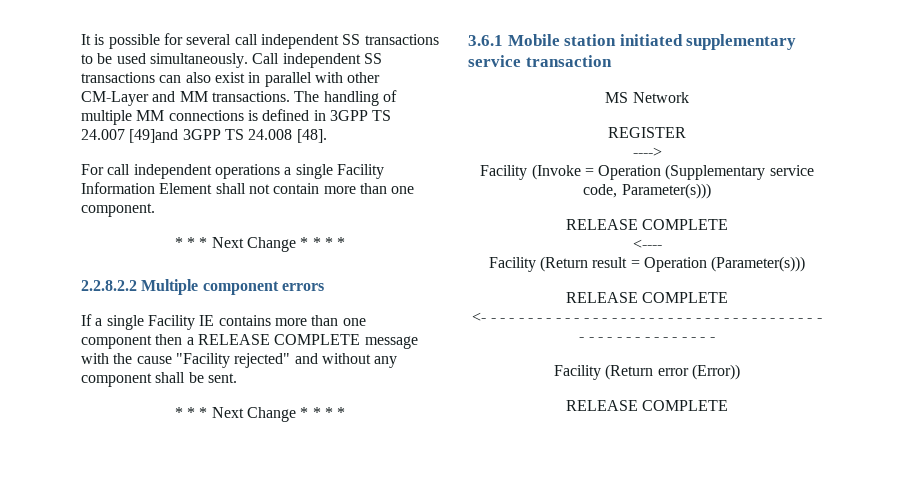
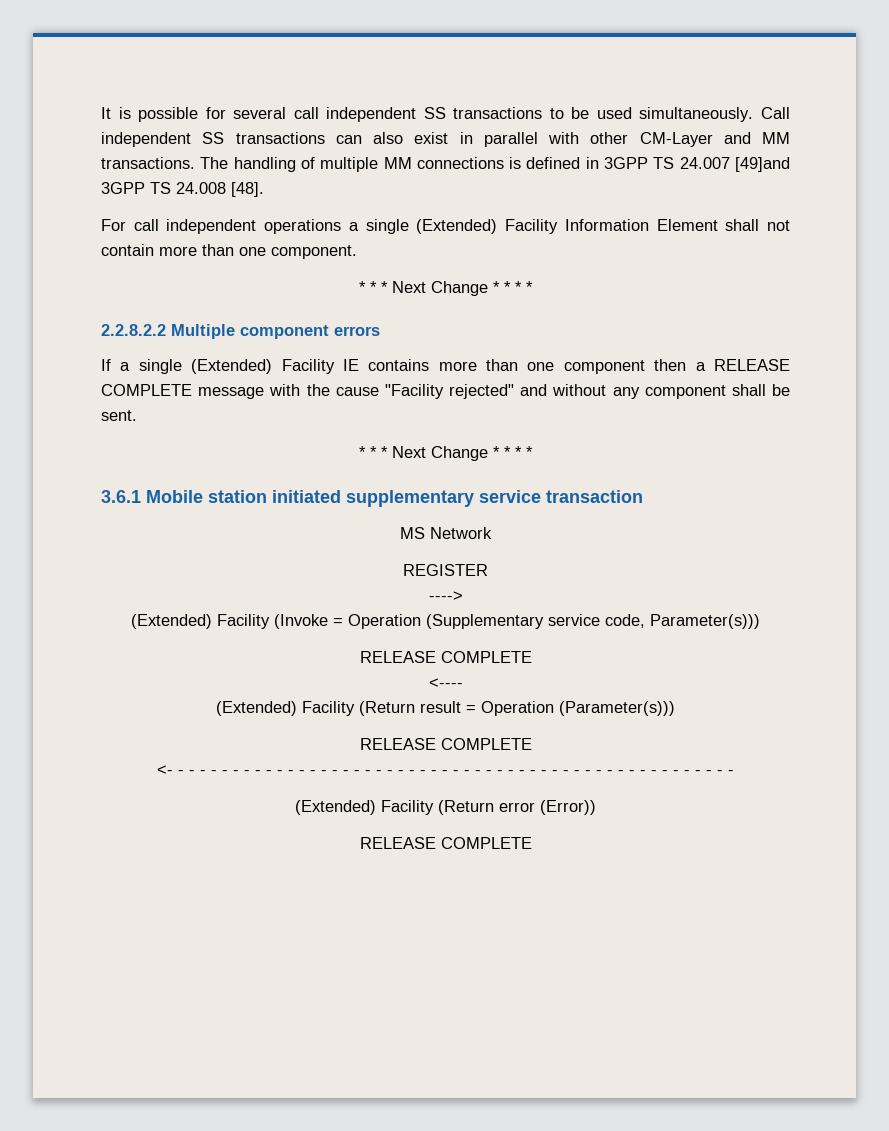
- For call independent operations a single Facility Information Element shall not contain more than one component.
+ For call independent operations a single (Extended) Facility Information Element shall not contain more than one component.
- If a single Facility IE contains more than one component then a RELEASE COMPLETE message with the cause "Facility rejected" and without any component shall be sent.
+ If a single (Extended) Facility IE contains more than one component then a RELEASE COMPLETE message with the cause "Facility rejected" and without any component shall be sent.
- Facility (Invoke = Operation (Supplementary service code, Parameter(s)))
+ (Extended) Facility (Invoke = Operation (Supplementary service code, Parameter(s)))
- Facility (Return result = Operation (Parameter(s)))
+ (Extended) Facility (Return result = Operation (Parameter(s)))
- Facility (Return error (Error))
+ (Extended) Facility (Return error (Error))

